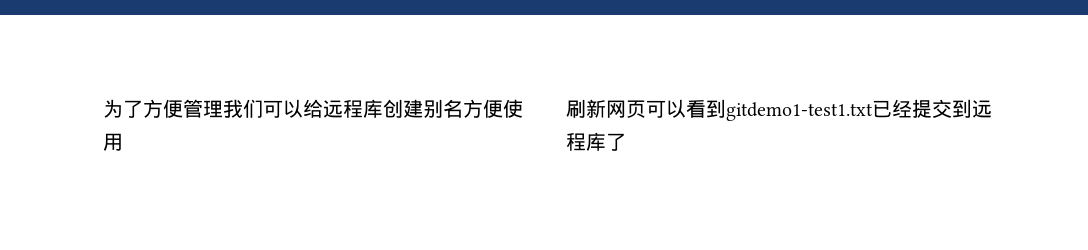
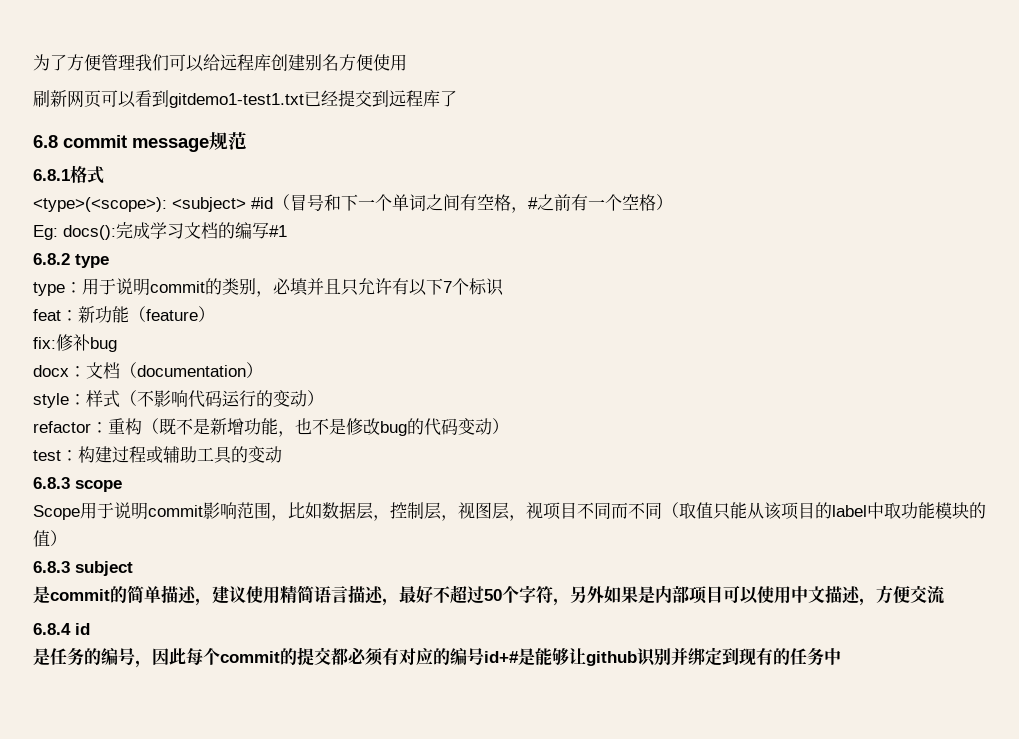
+ 6.8 commit message规范
+ 6.8.1格式
+ <type>(<scope>): <subject> #id（冒号和下一个单词之间有空格，#之前有一个空格）
+ Eg: docs():完成学习文档的编写#1
+ 6.8.2 type
+ type：用于说明commit的类别，必填并且只允许有以下7个标识
+ feat：新功能（feature）
+ fix:修补bug
+ docx：文档（documentation）
+ style：样式（不影响代码运行的变动）
+ refactor：重构（既不是新增功能，也不是修改bug的代码变动）
+ test：构建过程或辅助工具的变动
+ 6.8.3 scope
+ Scope用于说明commit影响范围，比如数据层，控制层，视图层，视项目不同而不同（取值只能从该项目的label中取功能模块的值）
+ 6.8.3 subject
+ 是commit的简单描述，建议使用精简语言描述，最好不超过50个字符，另外如果是内部项目可以使用中文描述，方便交流
+ 6.8.4 id
+ 是任务的编号，因此每个commit的提交都必须有对应的编号id+#是能够让github识别并绑定到现有的任务中

